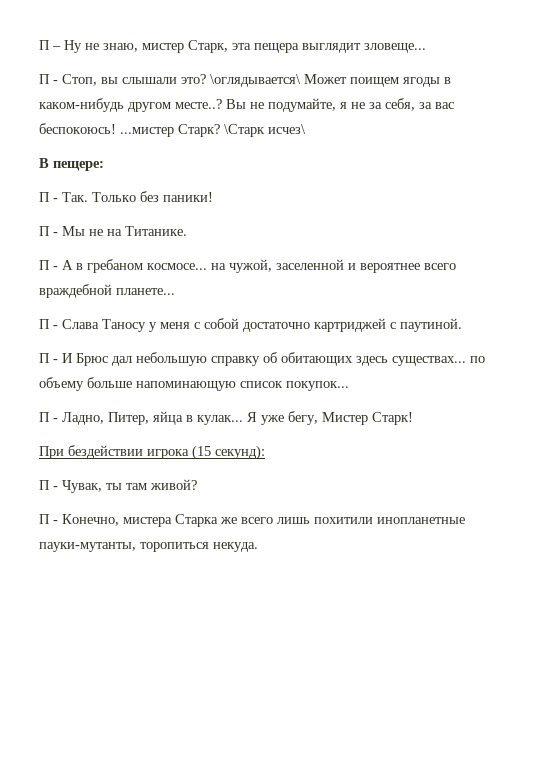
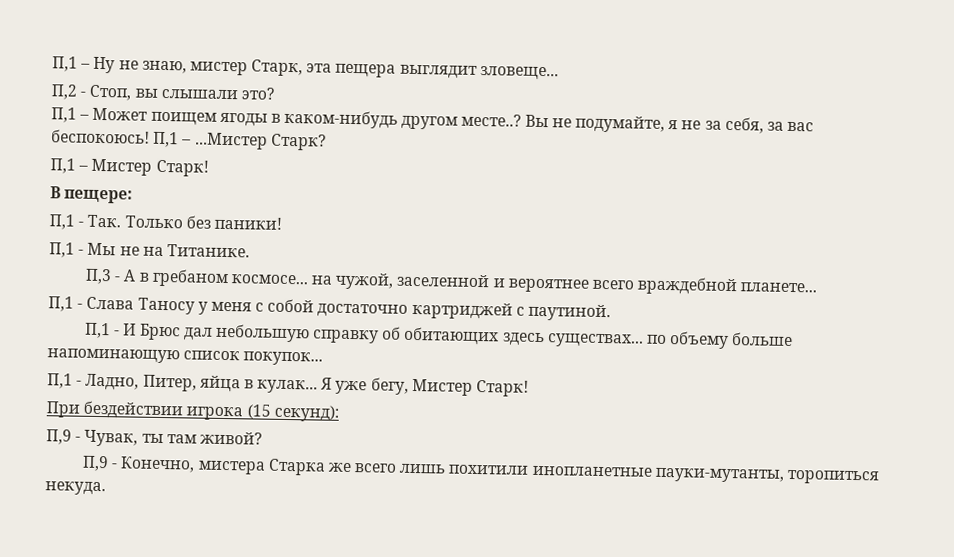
- П – Ну не знаю, мистер Старк, эта пещера выглядит зловеще...
+ П,1 – Ну не знаю, мистер Старк, эта пещера выглядит зловеще...
- П - Стоп, вы слышали это? \оглядывается\ Может поищем ягоды в каком-нибудь другом месте..?
+ П,2 - Стоп, вы слышали это?
+ П,1 – Может поищем ягоды в каком-нибудь другом месте..?
- Вы не подумайте, я не за себя, за вас беспокоюсь! ...мистер Старк? \Старк исчез\
+ Вы не подумайте, я не за себя, за вас беспокоюсь! П,1 – ...Мистер Старк?
+ П,1 – Мистер Старк!
- П - Так. Только без паники!
+ П,1 - Так. Только без паники!
- П - Мы не на Титанике.
+ П,1 - Мы не на Титанике.
- П - А в гребаном космосе... на чужой, заселенной и вероятнее всего враждебной планете...
+ П,3 - А в гребаном космосе... на чужой, заселенной и вероятнее всего враждебной планете...
- П - Слава Таносу у меня с собой достаточно картриджей с паутиной.
+ П,1 - Слава Таносу у меня с собой достаточно картриджей с паутиной.
- П - И Брюс дал небольшую справку об обитающих здесь существах... по объему больше напоминающую список покупок...
+ П,1 - И Брюс дал небольшую справку об обитающих здесь существах... по объему больше напоминающую список покупок...
- П - Ладно, Питер, яйца в кулак...
+ П,1 - Ладно, Питер, яйца в кулак...
- П - Чувак, ты там живой?
+ П,9 - Чувак, ты там живой?
- П - Конечно, мистера Старка же всего лишь похитили инопланетные пауки-мутанты, торопиться некуда.
+ П,9 - Конечно, мистера Старка же всего лишь похитили инопланетные пауки-мутанты, торопиться некуда.

